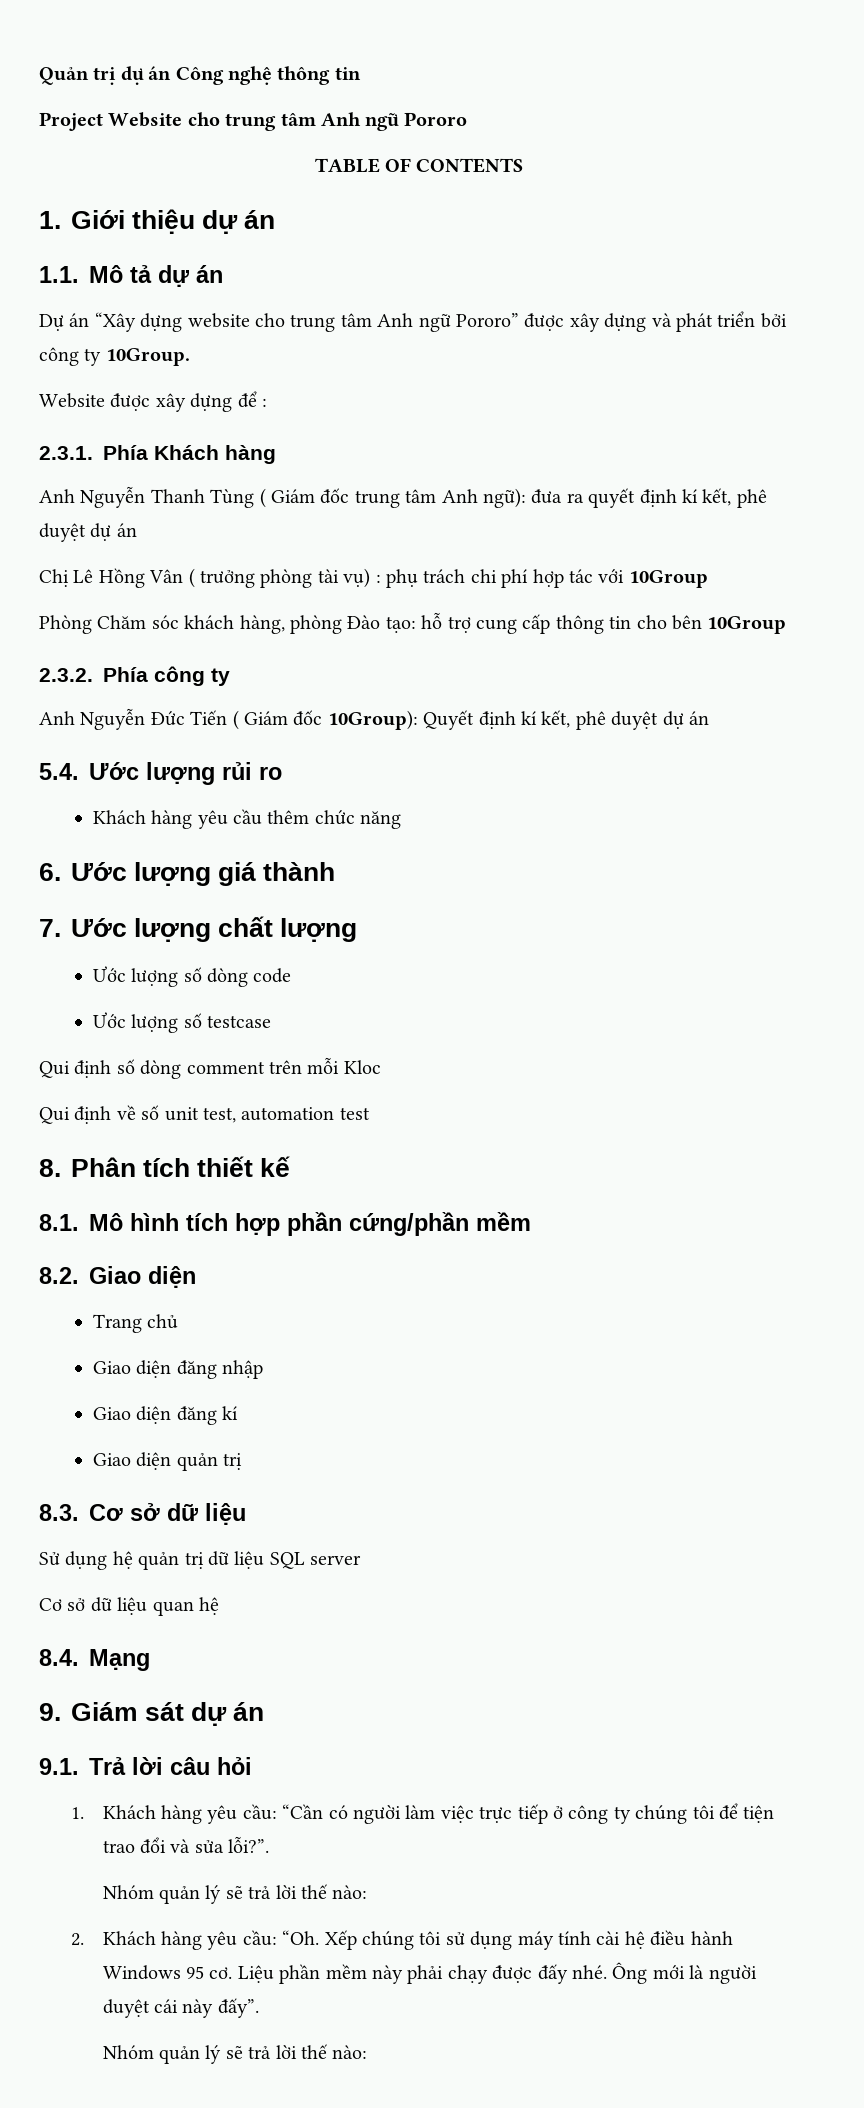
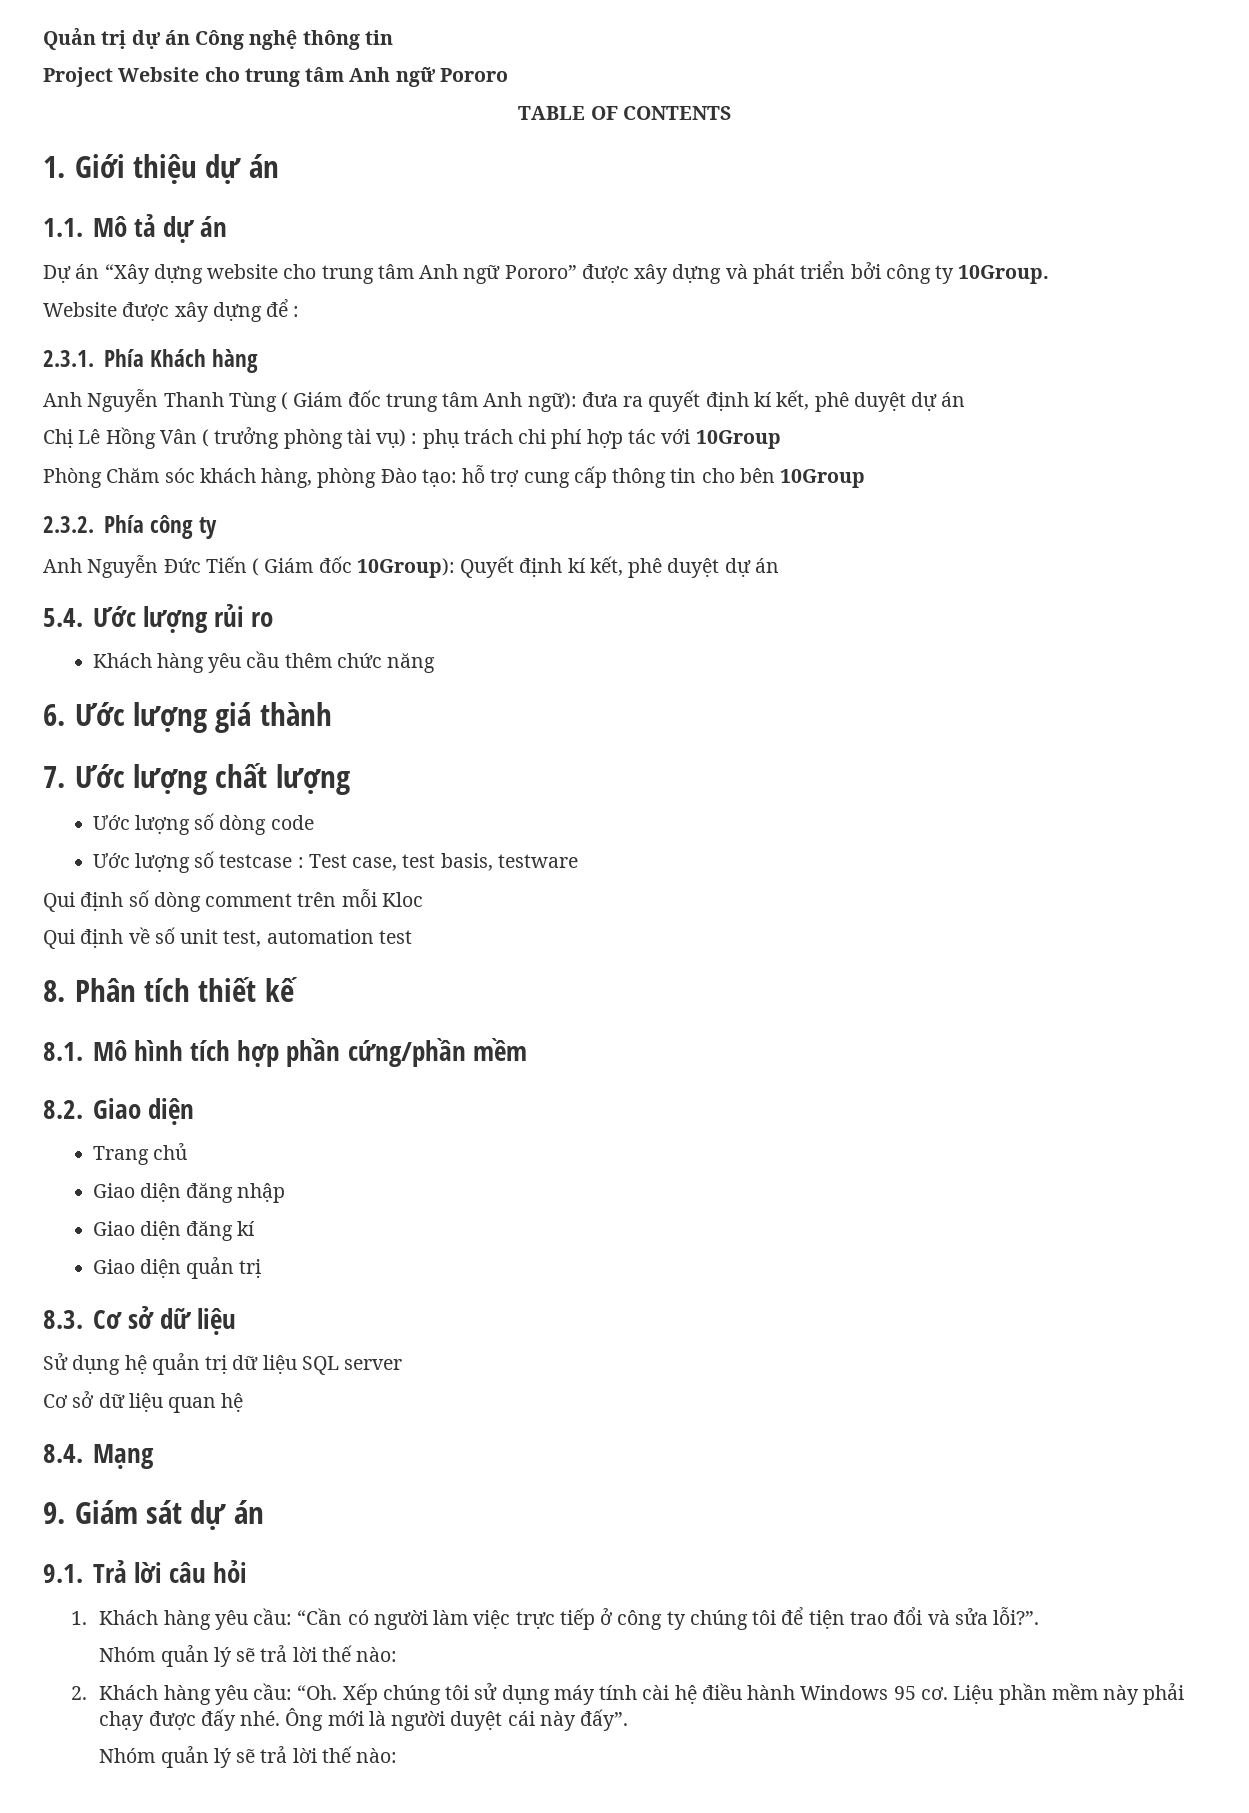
- Ước lượng số testcase
+ Ước lượng số testcase : Test case, test basis, testware

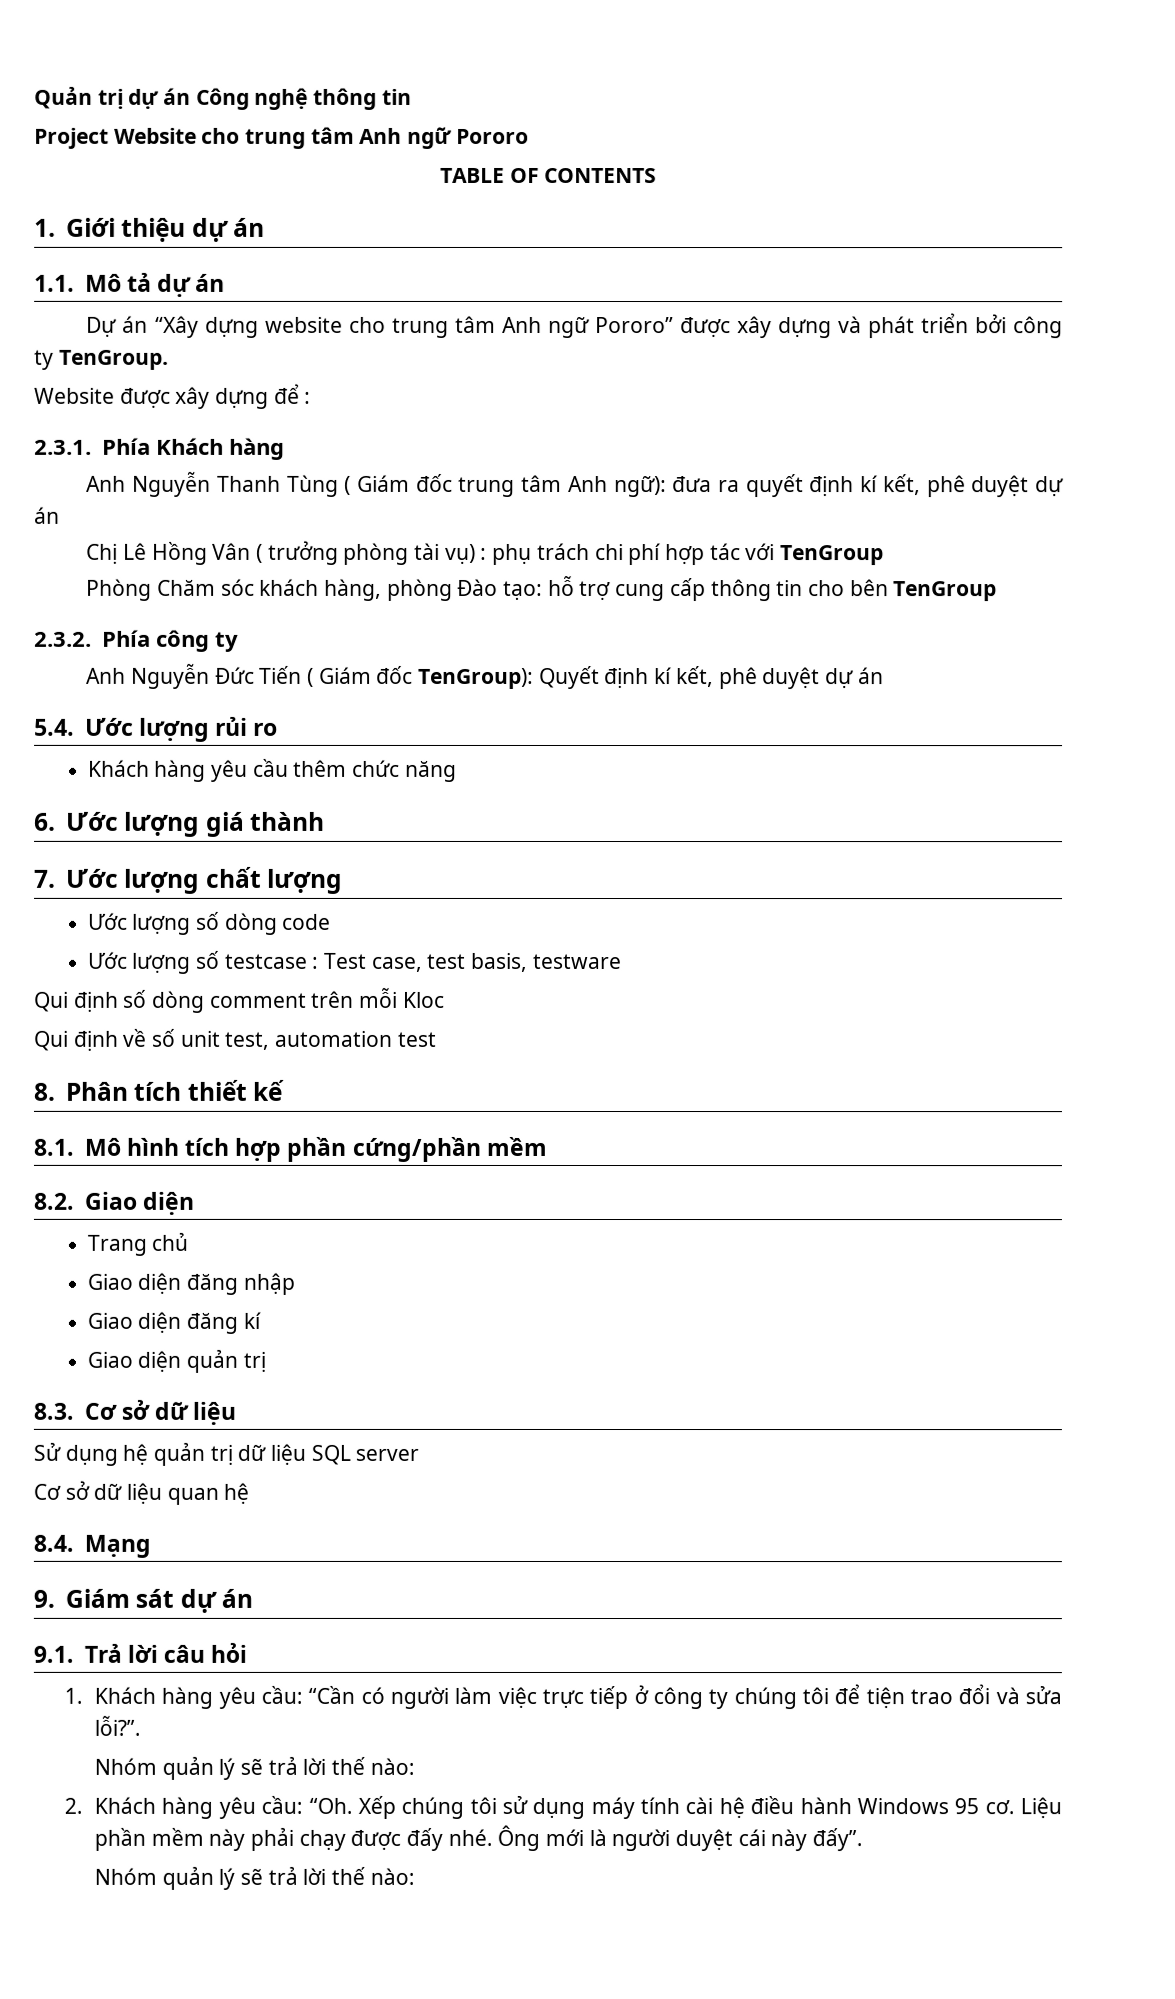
- Dự án “Xây dựng website cho trung tâm Anh ngữ Pororo” được xây dựng và phát triển bởi công ty 10Group.
+ Dự án “Xây dựng website cho trung tâm Anh ngữ Pororo” được xây dựng và phát triển bởi công ty TenGroup.
- Chị Lê Hồng Vân ( trưởng phòng tài vụ) : phụ trách chi phí hợp tác với 10Group
+ Chị Lê Hồng Vân ( trưởng phòng tài vụ) : phụ trách chi phí hợp tác với TenGroup
- Phòng Chăm sóc khách hàng, phòng Đào tạo: hỗ trợ cung cấp thông tin cho bên 10Group
+ Phòng Chăm sóc khách hàng, phòng Đào tạo: hỗ trợ cung cấp thông tin cho bên TenGroup
- Anh Nguyễn Đức Tiến ( Giám đốc 10Group): Quyết định kí kết, phê duyệt dự án
+ Anh Nguyễn Đức Tiến ( Giám đốc TenGroup): Quyết định kí kết, phê duyệt dự án

